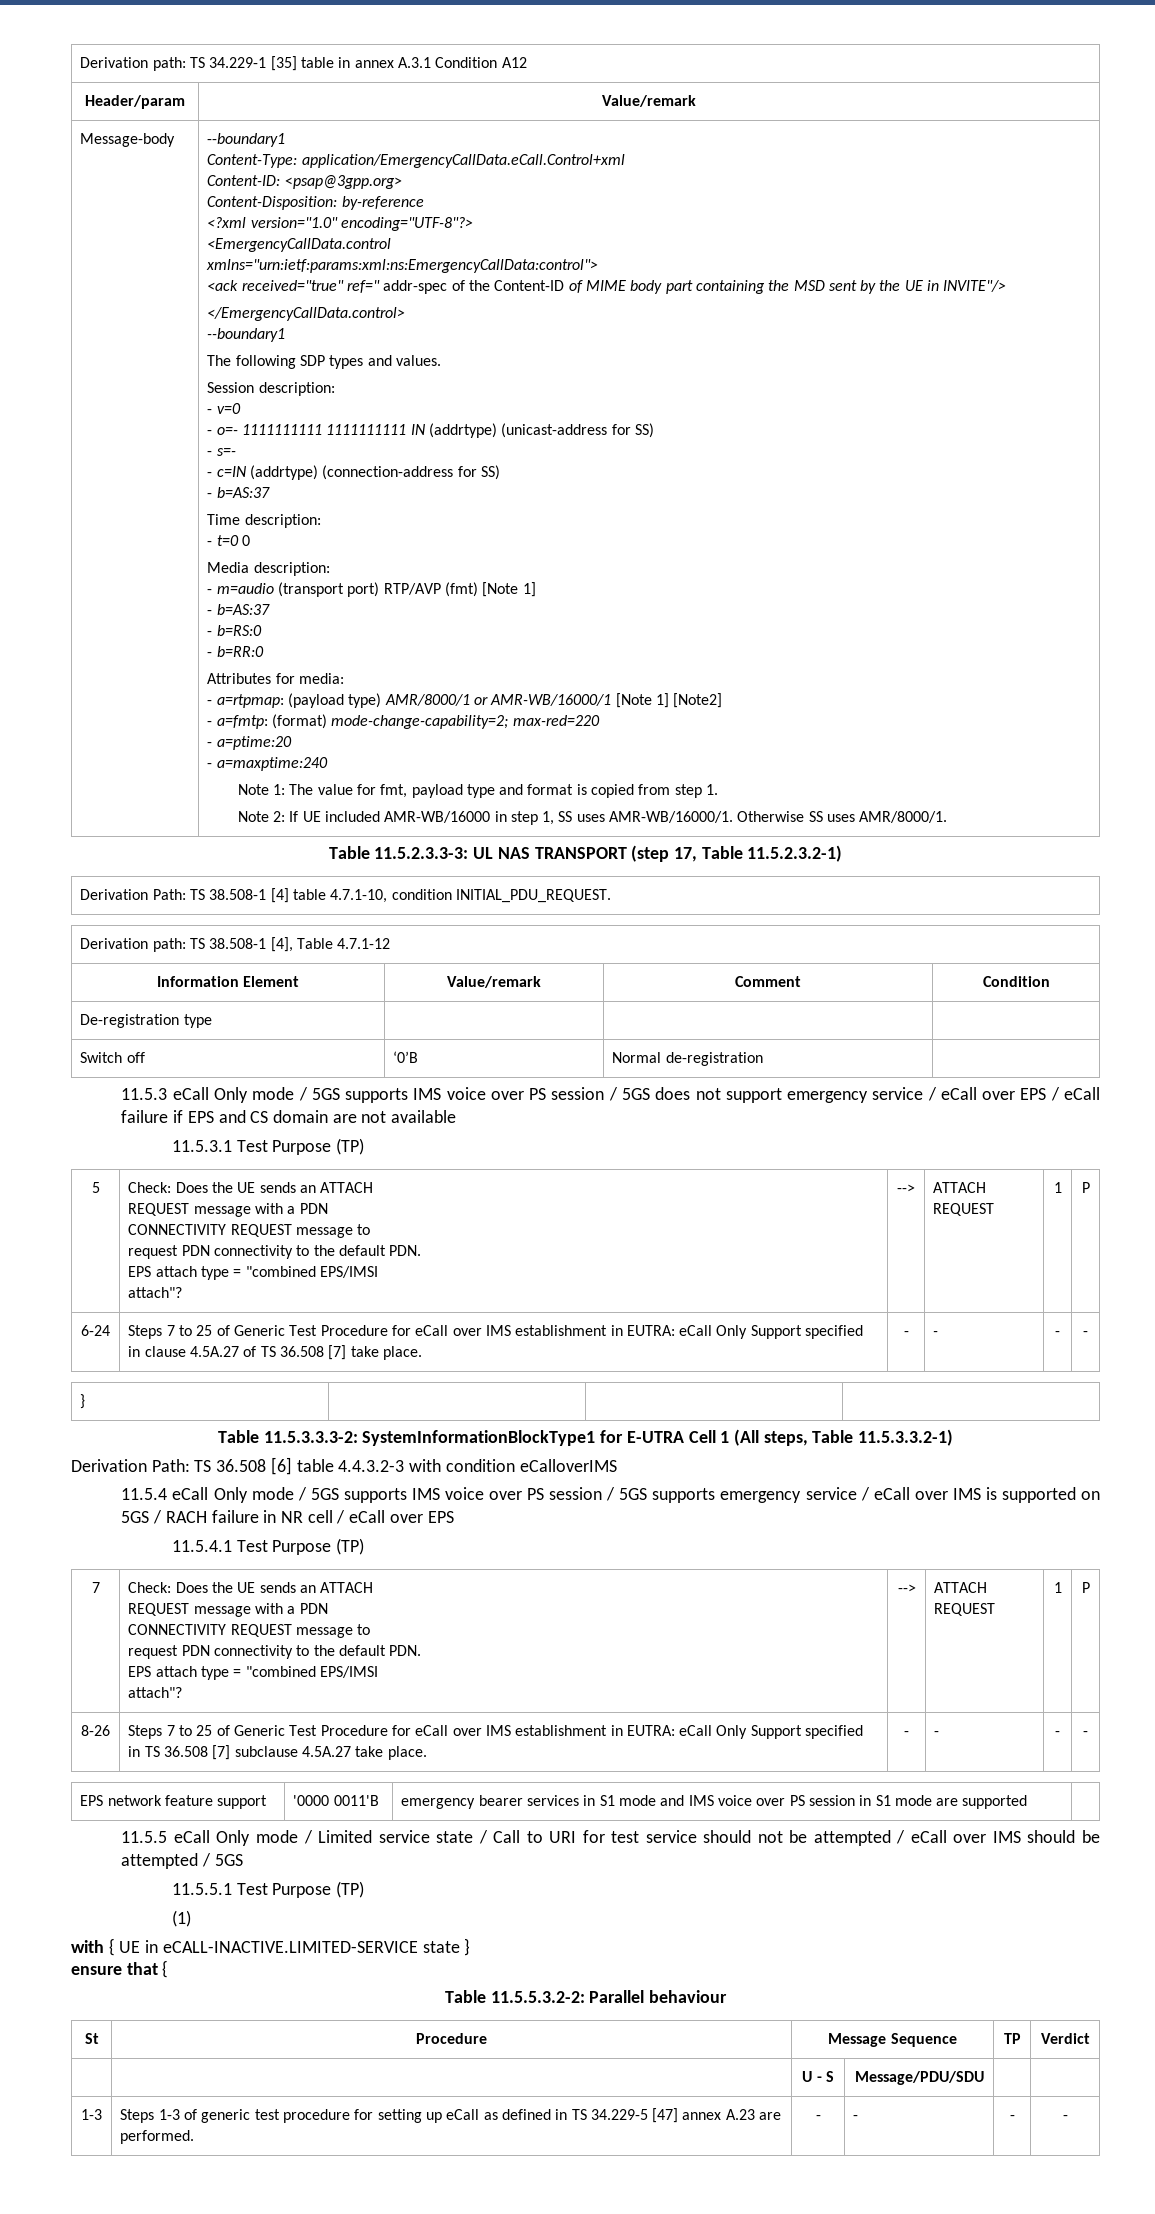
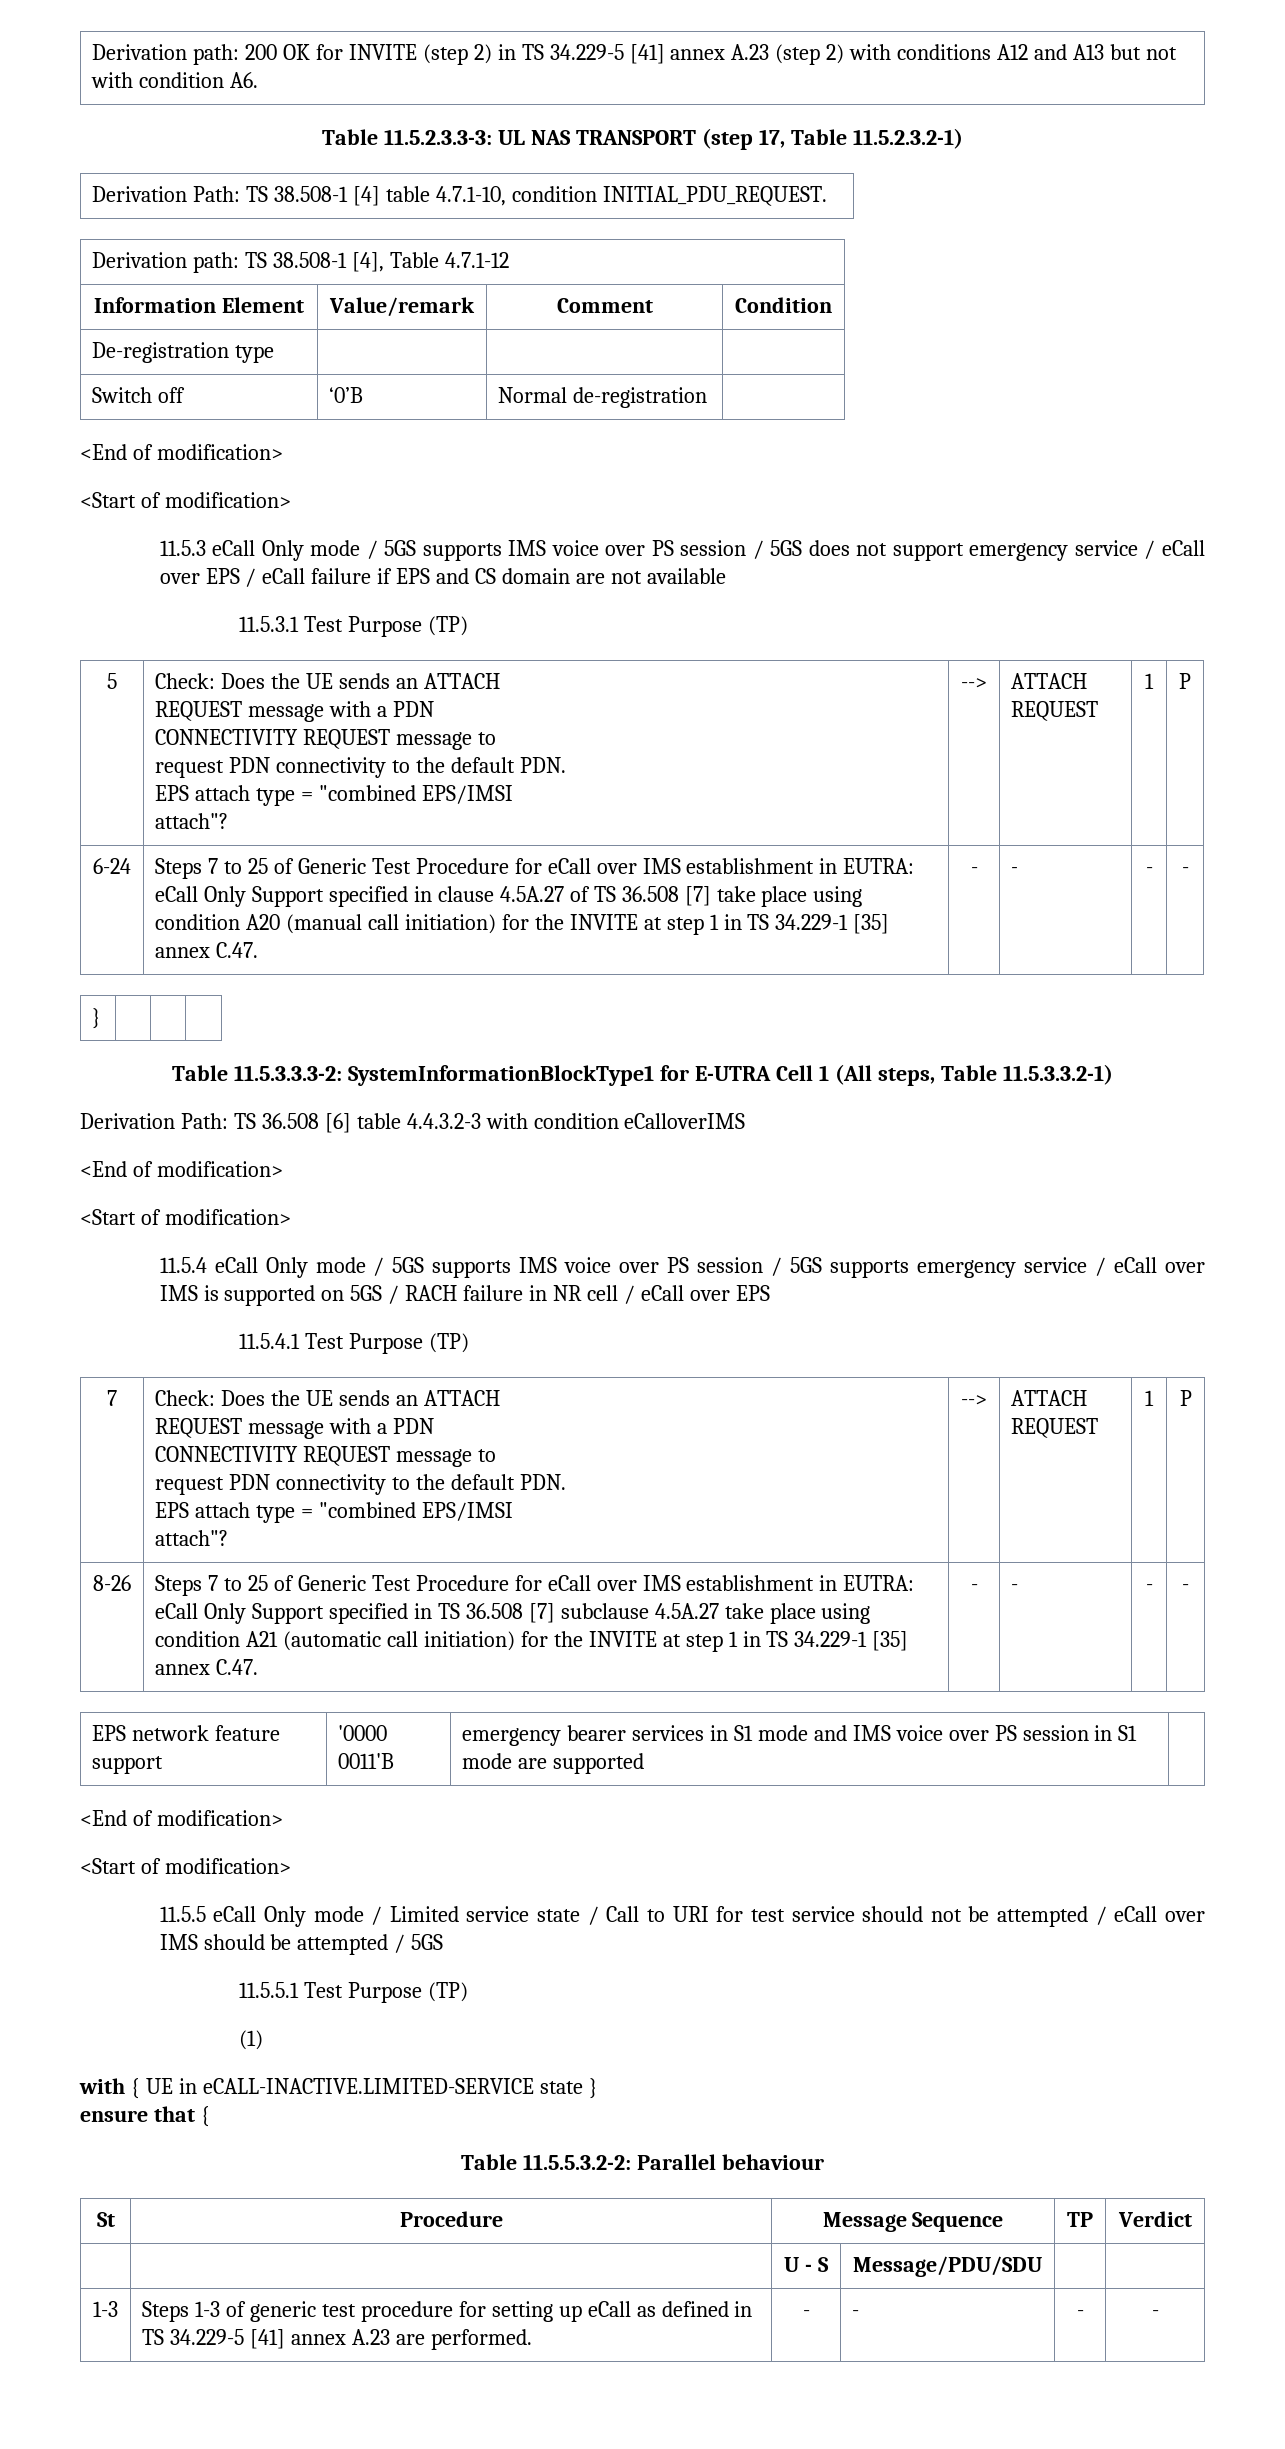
- Derivation path: TS 34.229-1 [35] table in annex A.3.1 Condition A12
- Header/param | Value/remark
- Message-body | --boundary1
- Content-Type: application/EmergencyCallData.eCall.Control+xml
- Content-ID: <psap@3gpp.org>
- Content-Disposition: by-reference
- <?xml version="1.0" encoding="UTF-8"?>
- <EmergencyCallData.control
- xmlns="urn:ietf:params:xml:ns:EmergencyCallData:control">
- <ack received="true" ref=" addr-spec of the Content-ID of MIME body part containing the MSD sent by the UE in INVITE"/>
- </EmergencyCallData.control>
- --boundary1
- The following SDP types and values.
- Session description:
- - v=0
- - o=- 1111111111 1111111111 IN (addrtype) (unicast-address for SS)
- - s=-
- - c=IN (addrtype) (connection-address for SS)
- - b=AS:37
- Time description:
- - t=0 0
- Media description:
- - m=audio (transport port) RTP/AVP (fmt) [Note 1]
- - b=AS:37
- - b=RS:0
- - b=RR:0
- Attributes for media:
- - a=rtpmap: (payload type) AMR/8000/1 or AMR-WB/16000/1 [Note 1] [Note2]
- - a=fmtp: (format) mode-change-capability=2; max-red=220
- - a=ptime:20
- - a=maxptime:240
- Note 1: The value for fmt, payload type and format is copied from step 1.
- Note 2: If UE included AMR-WB/16000 in step 1, SS uses AMR-WB/16000/1. Otherwise SS uses AMR/8000/1.
+ Derivation path: 200 OK for INVITE (step 2) in TS 34.229-5 [41] annex A.23 (step 2) with conditions A12 and A13 but not with condition A6.
  Switch off | ‘0’B | Normal de-registration |
+ <End of modification>
+ <Start of modification>
- Steps 7 to 25 of Generic Test Procedure for eCall over IMS establishment in EUTRA: eCall Only Support specified in clause 4.5A.27 of TS 36.508 [7] take place.
+ Steps 7 to 25 of Generic Test Procedure for eCall over IMS establishment in EUTRA: eCall Only Support specified in clause 4.5A.27 of TS 36.508 [7] take place using condition A20 (manual call initiation) for the INVITE at step 1 in TS 34.229-1 [35] annex C.47.
  Derivation Path: TS 36.508 [6] table 4.4.3.2-3 with condition eCalloverIMS
+ <End of modification>
+ <Start of modification>
- Steps 7 to 25 of Generic Test Procedure for eCall over IMS establishment in EUTRA: eCall Only Support specified in TS 36.508 [7] subclause 4.5A.27 take place.
+ Steps 7 to 25 of Generic Test Procedure for eCall over IMS establishment in EUTRA: eCall Only Support specified in TS 36.508 [7] subclause 4.5A.27 take place using condition A21 (automatic call initiation) for the INVITE at step 1 in TS 34.229-1 [35] annex C.47.
  EPS network feature support | '0000 0011'B | emergency bearer services in S1 mode and IMS voice over PS session in S1 mode are supported |
+ <End of modification>
+ <Start of modification>
- 1-3 | Steps 1-3 of generic test procedure for setting up eCall as defined in TS 34.229-5 [47] annex A.23 are performed. | - | - | - | -
+ 1-3 | Steps 1-3 of generic test procedure for setting up eCall as defined in TS 34.229-5 [41] annex A.23 are performed. | - | - | - | -

